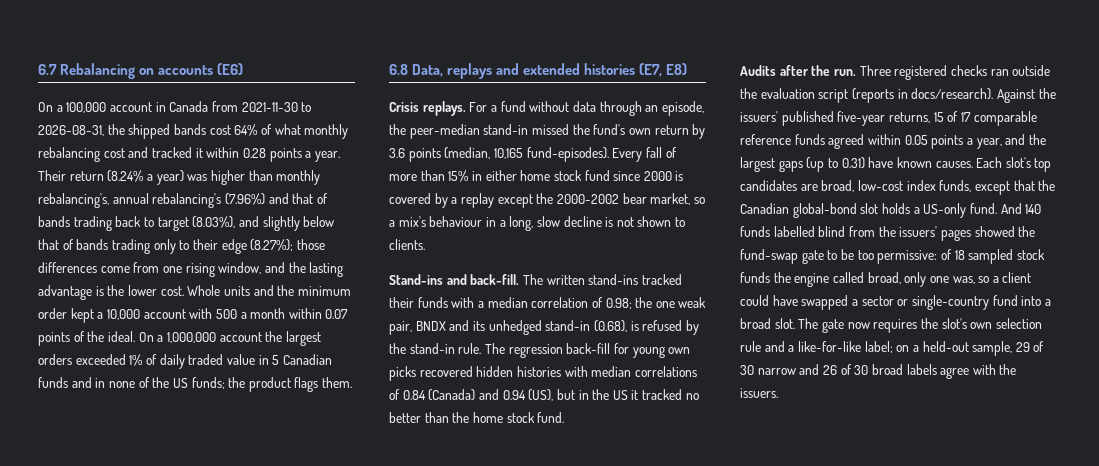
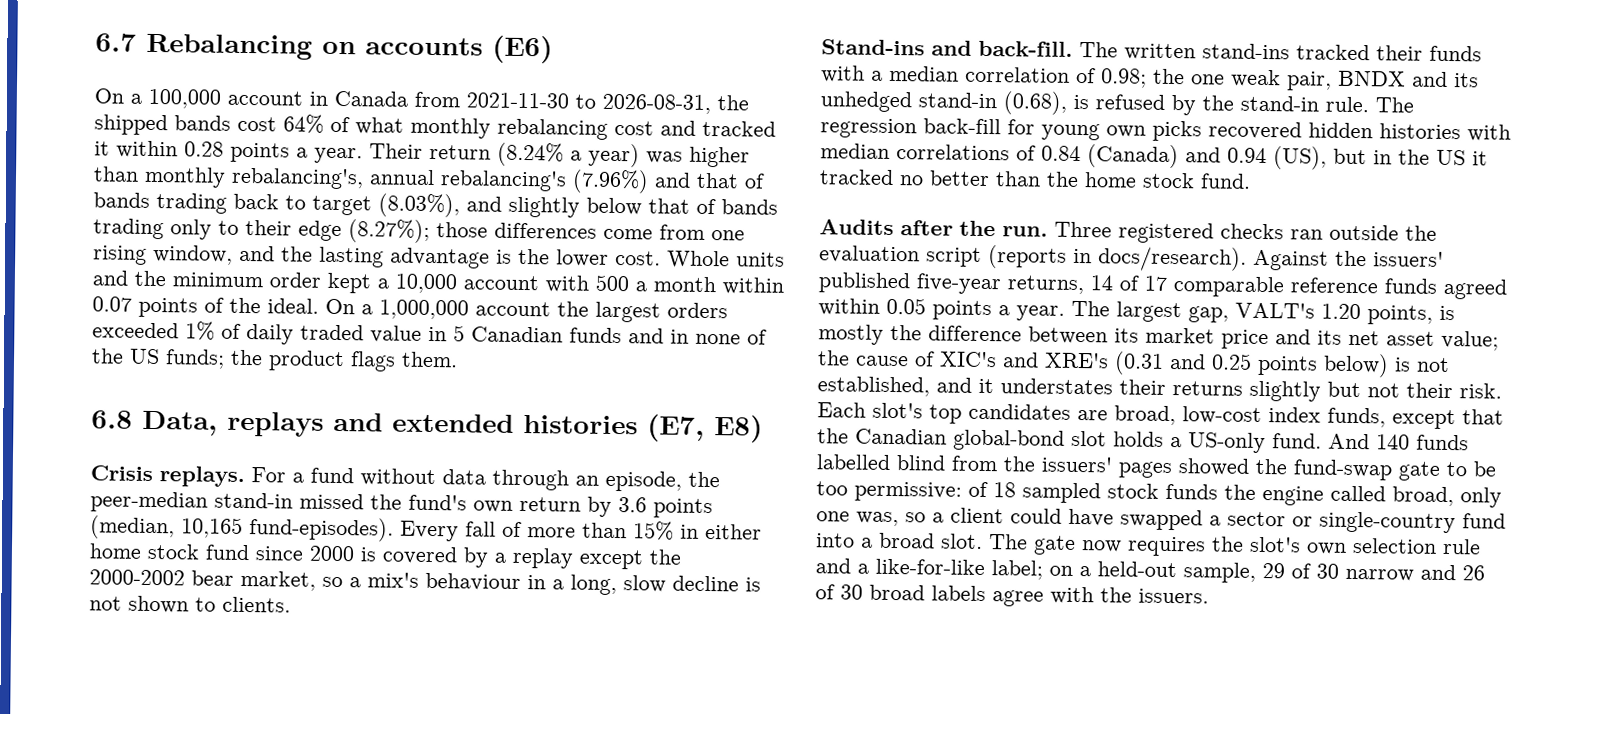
- Against the issuers' published five-year returns, 15 of 17 comparable reference funds agreed within 0.05 points a year, and the largest gaps (up to 0.31) have known causes.
+ Against the issuers' published five-year returns, 14 of 17 comparable reference funds agreed within 0.05 points a year. The largest gap, VALT's 1.20 points, is mostly the difference between its market price and its net asset value; the cause of XIC's and XRE's (0.31 and 0.25 points below) is not established, and it understates their returns slightly but not their risk.

